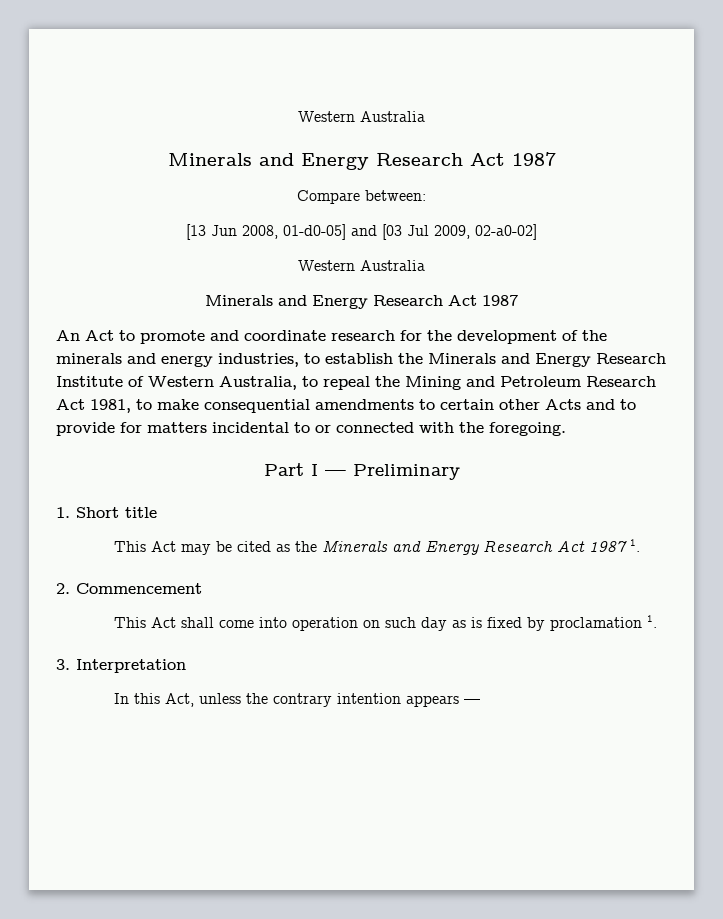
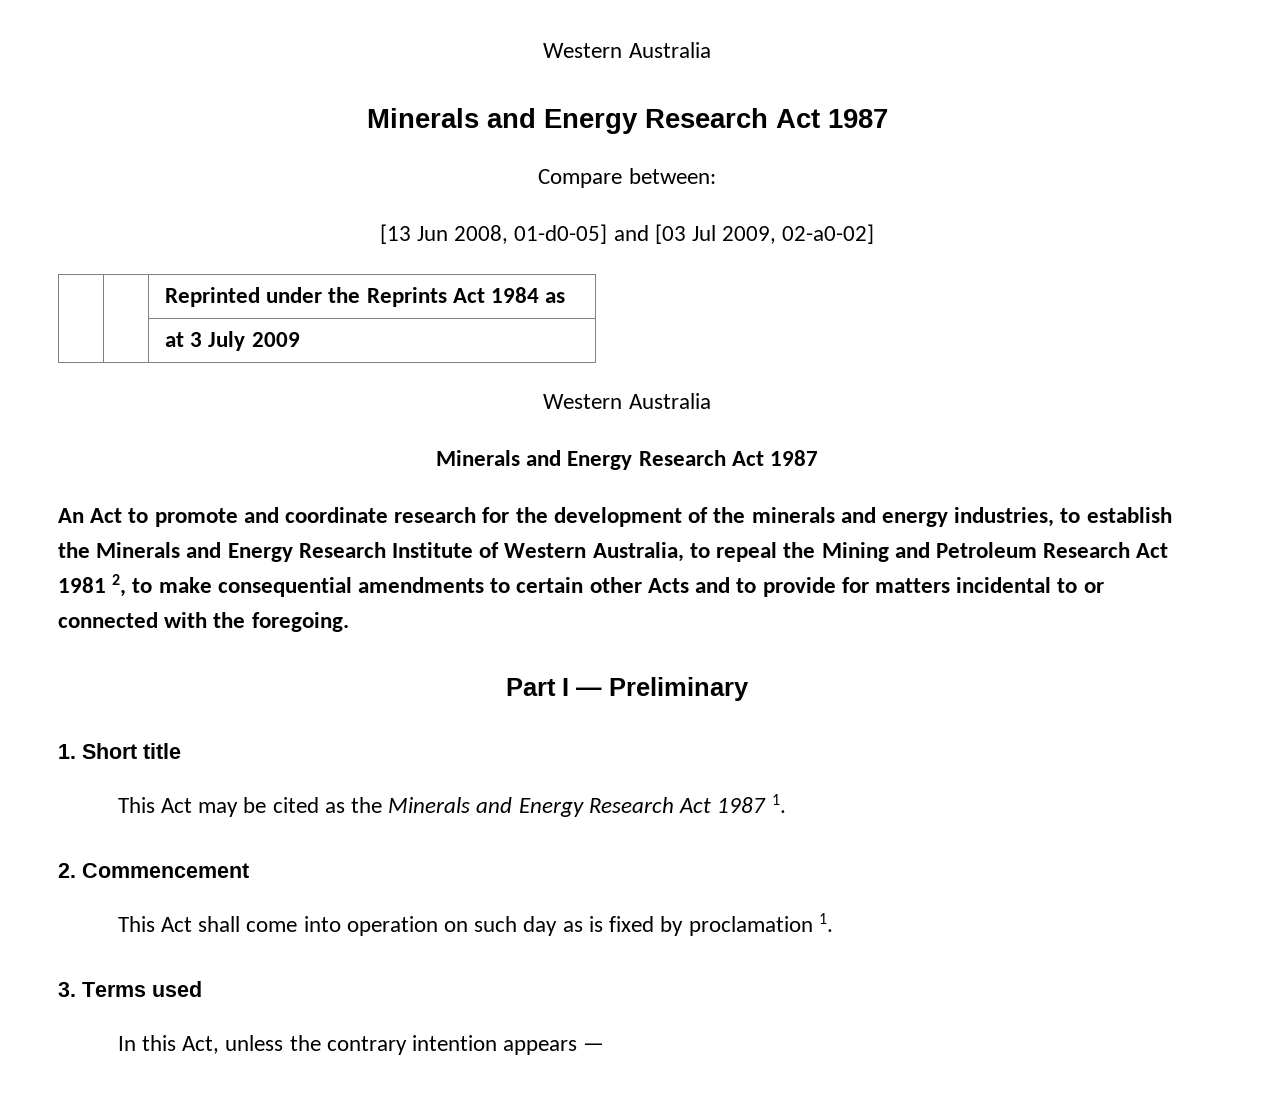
+ | | Reprinted under the Reprints Act 1984 as
+ | | at 3 July 2009
- An Act to promote and coordinate research for the development of the minerals and energy industries, to establish the Minerals and Energy Research Institute of Western Australia, to repeal the Mining and Petroleum Research Act 1981, to make consequential amendments to certain other Acts and to provide for matters incidental to or connected with the foregoing.
+ An Act to promote and coordinate research for the development of the minerals and energy industries, to establish the Minerals and Energy Research Institute of Western Australia, to repeal the Mining and Petroleum Research Act 1981 2, to make consequential amendments to certain other Acts and to provide for matters incidental to or connected with the foregoing.
- 3. Interpretation
+ 3. Terms used

